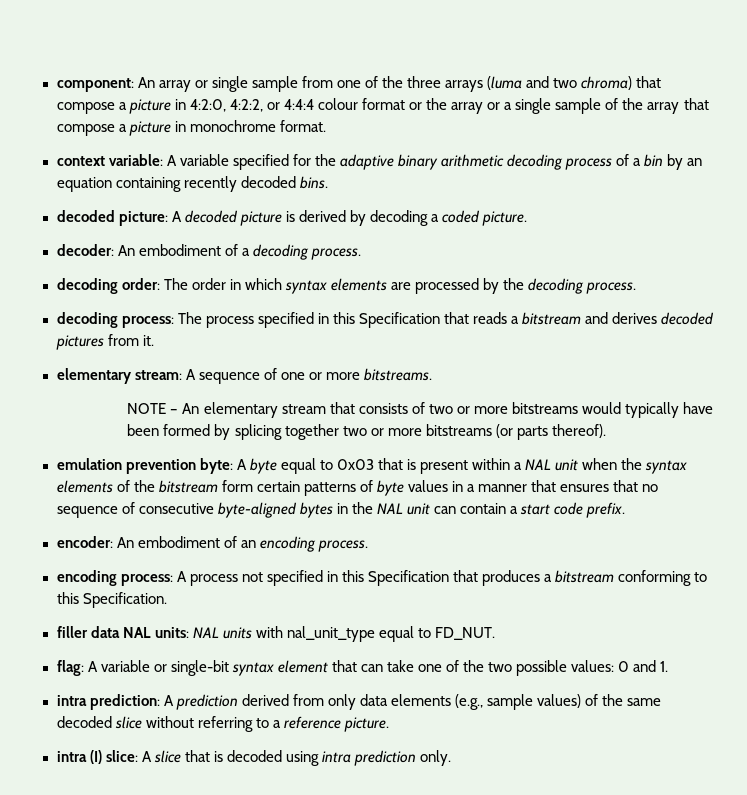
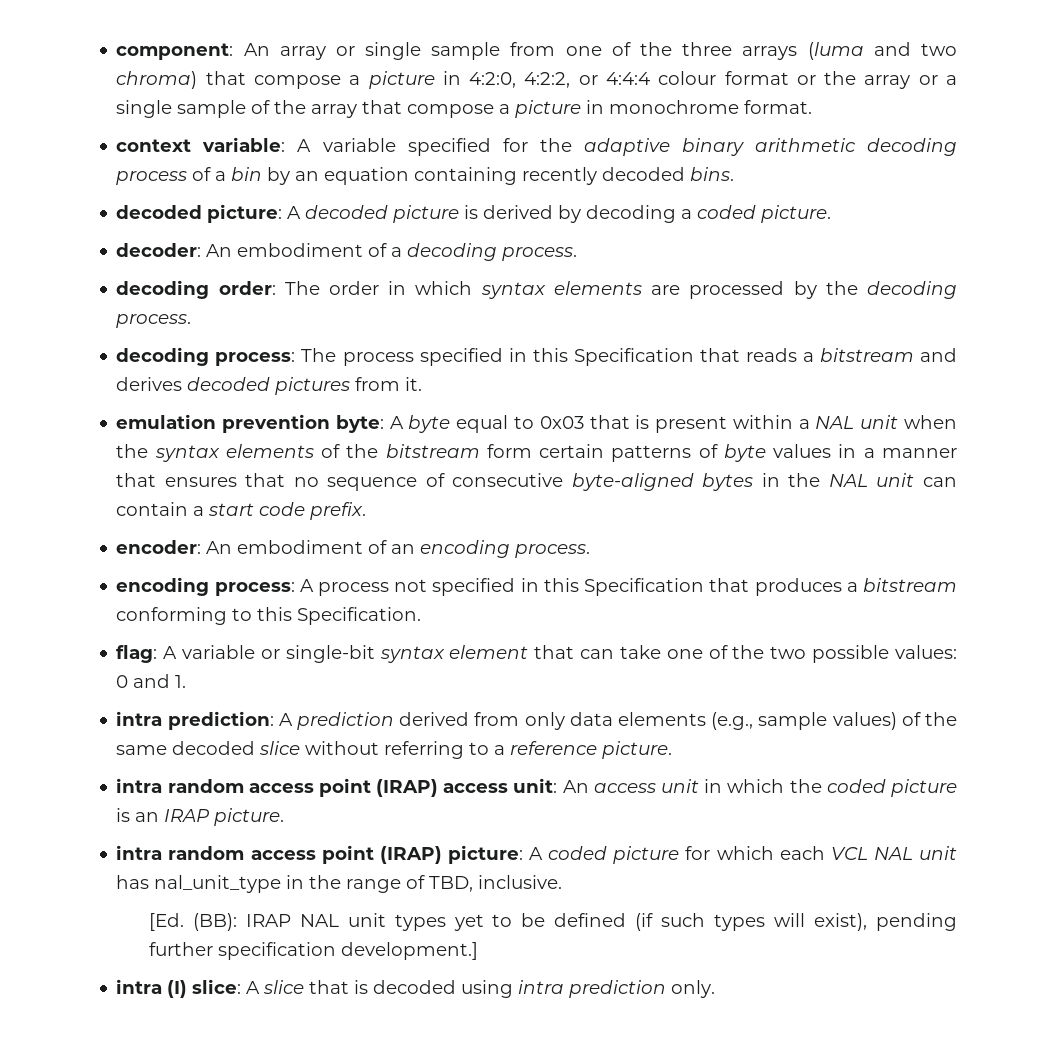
- elementary stream: A sequence of one or more bitstreams.
- NOTE – An elementary stream that consists of two or more bitstreams would typically have been formed by splicing together two or more bitstreams (or parts thereof).
- filler data NAL units: NAL units with nal_unit_type equal to FD_NUT.
+ intra random access point (IRAP) access unit: An access unit in which the coded picture is an IRAP picture.
+ intra random access point (IRAP) picture: A coded picture for which each VCL NAL unit has nal_unit_type in the range of TBD, inclusive.
+ [Ed. (BB): IRAP NAL unit types yet to be defined (if such types will exist), pending further specification development.]

